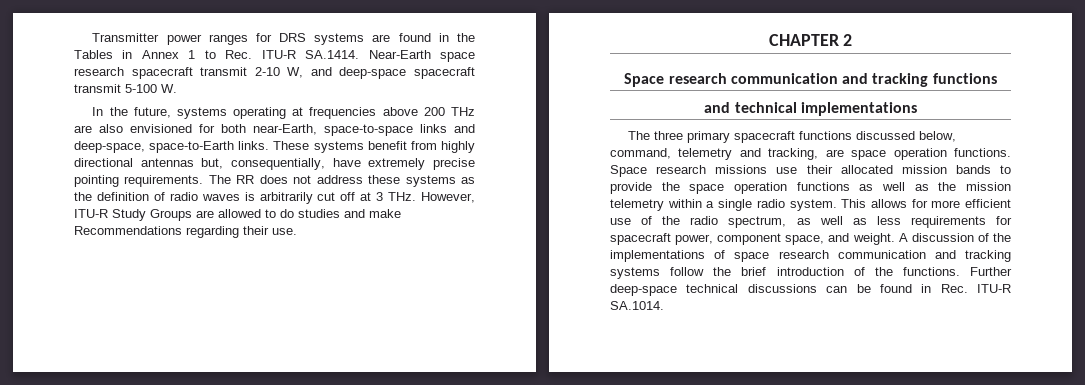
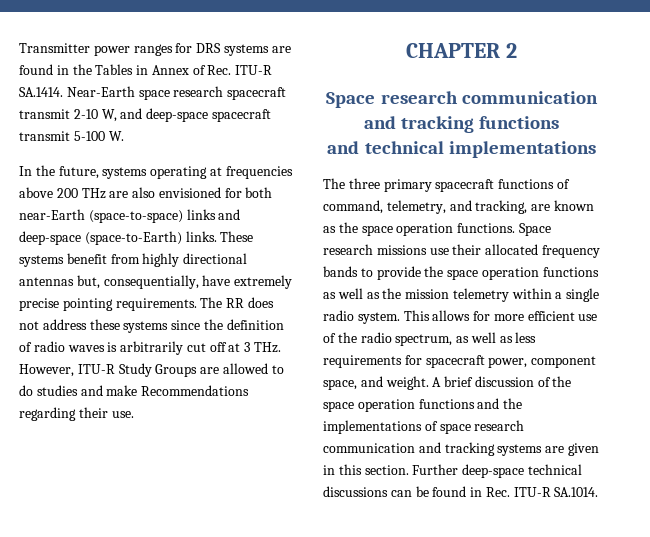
- Transmitter power ranges for DRS systems are found in the Tables in Annex 1 to Rec. ITU-R SA.1414. Near-Earth space research spacecraft transmit 2-10 W, and deep-space spacecraft transmit 5-100 W.
+ Transmitter power ranges for DRS systems are found in the Tables in Annex of Rec. ITU-R SA.1414. Near-Earth space research spacecraft transmit 2-10 W, and deep-space spacecraft transmit 5-100 W.
- In the future, systems operating at frequencies above 200 THz are also envisioned for both near-Earth, space-to-space links and deep-space, space-to-Earth links.
+ In the future, systems operating at frequencies above 200 THz are also envisioned for both near-Earth (space-to-space) links and deep-space (space-to-Earth) links.
- The RR does not address these systems as the definition of radio waves is arbitrarily cut off at 3 THz. However, ITU-R Study Groups are allowed to do studies and make Recommendations regarding their use.
+ The RR does not address these systems since the definition of radio waves is arbitrarily cut off at 3 THz. However, ITU-R Study Groups are allowed to do studies and make Recommendations regarding their use.
- The three primary spacecraft functions discussed below, command, telemetry and tracking, are space operation functions.
+ The three primary spacecraft functions of command, telemetry, and tracking, are known as the space operation functions.
- Space research missions use their allocated mission bands to provide the space operation functions as well as the mission telemetry within a single radio system.
+ Space research missions use their allocated frequency bands to provide the space operation functions as well as the mission telemetry within a single radio system.
- A discussion of the implementations of space research communication and tracking systems follow the brief introduction of the functions.
+ A brief discussion of the space operation functions and the implementations of space research communication and tracking systems are given in this section.

